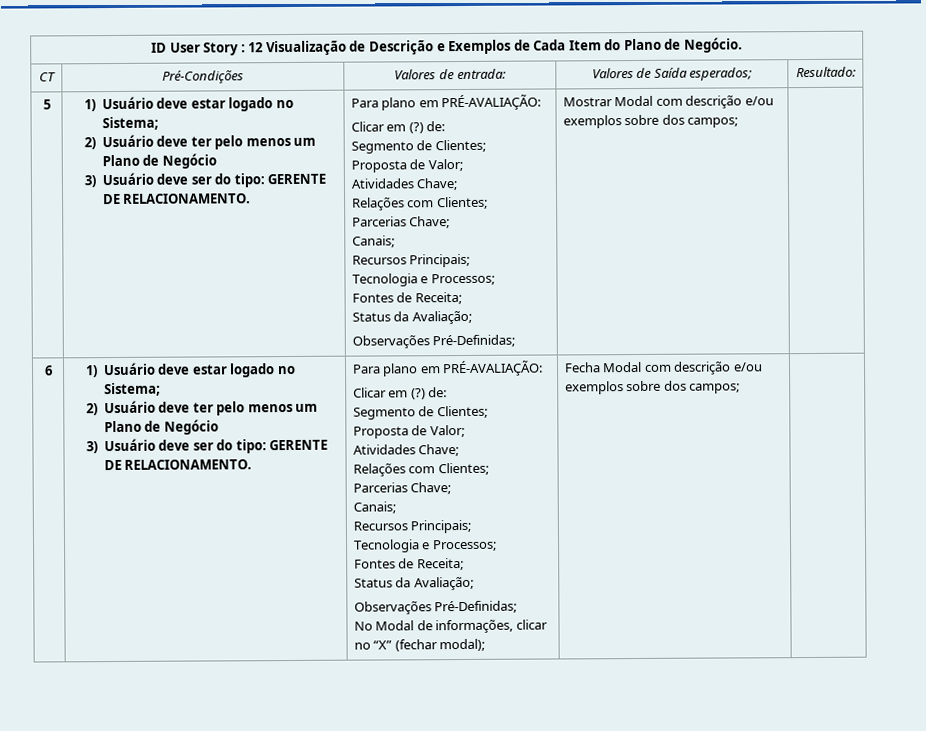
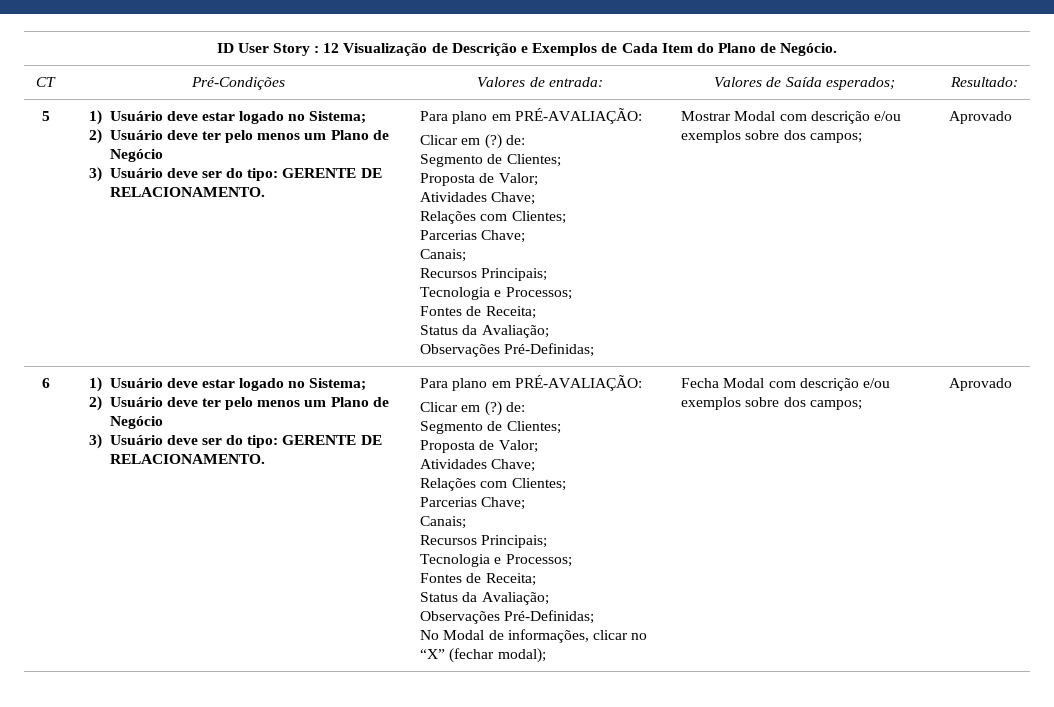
- Mostrar Modal com descrição e/ou exemplos sobre dos campos;
+ Mostrar Modal com descrição e/ou exemplos sobre dos campos; | Aprovado
- Fecha Modal com descrição e/ou exemplos sobre dos campos;
+ Fecha Modal com descrição e/ou exemplos sobre dos campos; | Aprovado

